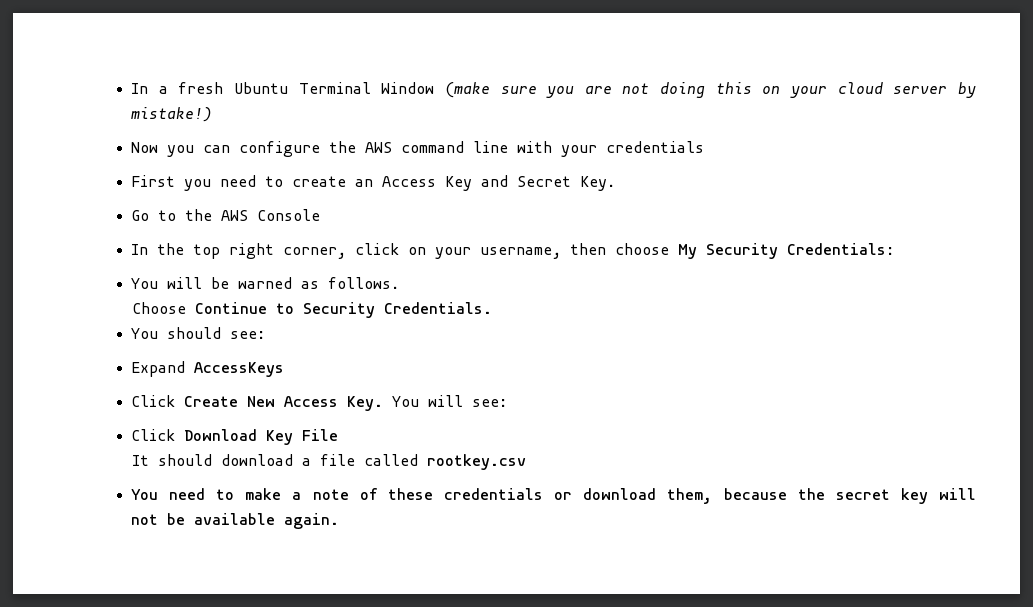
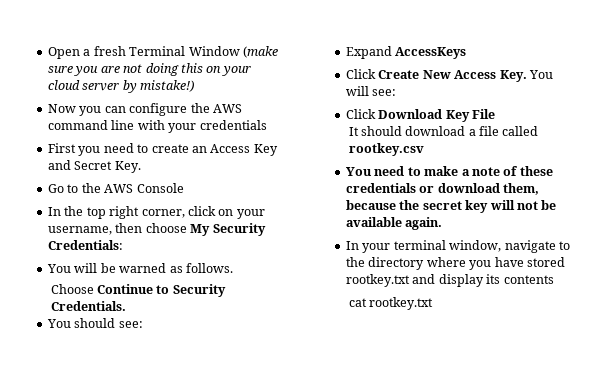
- In a fresh Ubuntu Terminal Window (make sure you are not doing this on your cloud server by mistake!)
+ Open a fresh Terminal Window (make sure you are not doing this on your cloud server by mistake!)
+ In your terminal window, navigate to the directory where you have stored rootkey.txt and display its contents
+ cat rootkey.txt

